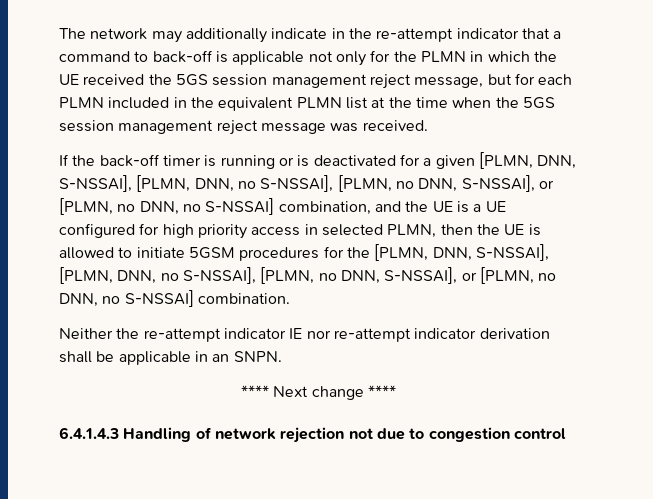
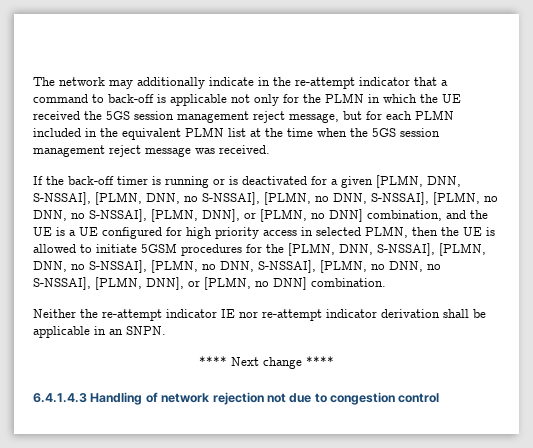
- If the back-off timer is running or is deactivated for a given [PLMN, DNN, S-NSSAI], [PLMN, DNN, no S-NSSAI], [PLMN, no DNN, S-NSSAI], or [PLMN, no DNN, no S-NSSAI] combination, and the UE is a UE configured for high priority access in selected PLMN, then the UE is allowed to initiate 5GSM procedures for the [PLMN, DNN, S-NSSAI], [PLMN, DNN, no S-NSSAI], [PLMN, no DNN, S-NSSAI], or [PLMN, no DNN, no S-NSSAI] combination.
+ If the back-off timer is running or is deactivated for a given [PLMN, DNN, S-NSSAI], [PLMN, DNN, no S-NSSAI], [PLMN, no DNN, S-NSSAI], [PLMN, no DNN, no S-NSSAI], [PLMN, DNN], or [PLMN, no DNN] combination, and the UE is a UE configured for high priority access in selected PLMN, then the UE is allowed to initiate 5GSM procedures for the [PLMN, DNN, S-NSSAI], [PLMN, DNN, no S-NSSAI], [PLMN, no DNN, S-NSSAI], [PLMN, no DNN, no S-NSSAI], [PLMN, DNN], or [PLMN, no DNN] combination.

